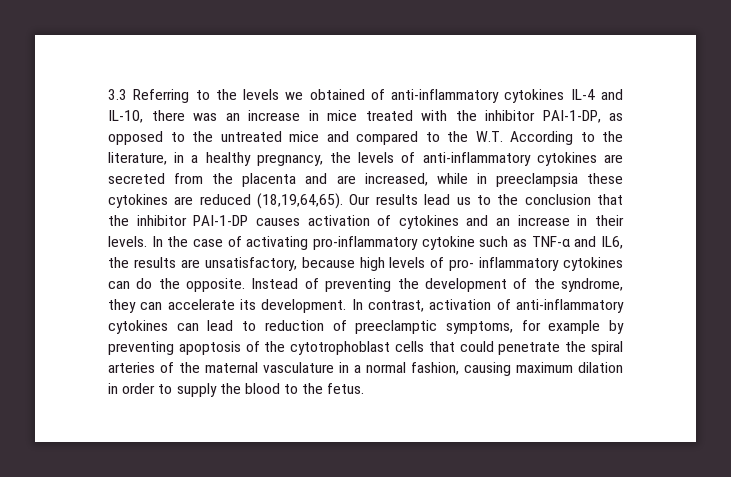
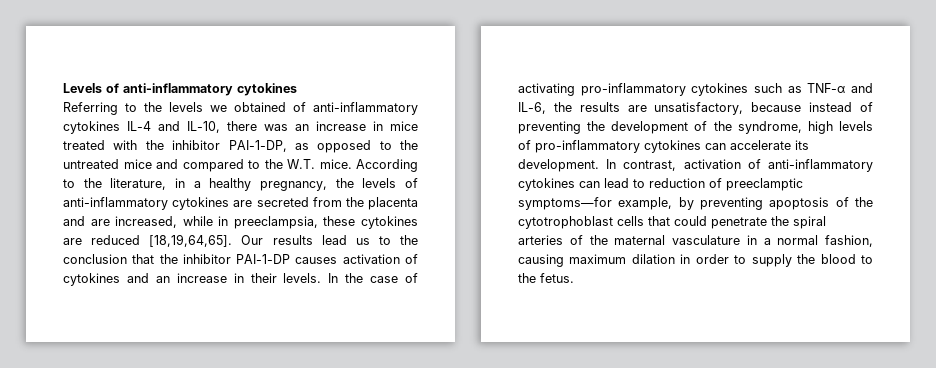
- 3.3 Referring to the levels we obtained of anti-inflammatory cytokines IL-4 and IL-10, there was an increase in mice treated with the inhibitor PAI-1-DP, as opposed to the untreated mice and compared to the W.T. According to the literature, in a healthy pregnancy, the levels of anti-inflammatory cytokines are secreted from the placenta and are increased, while in preeclampsia these cytokines are reduced (18,19,64,65).
+ Levels of anti-inflammatory cytokines
+ Referring to the levels we obtained of anti-inflammatory cytokines IL-4 and IL-10, there was an increase in mice treated with the inhibitor PAI-1-DP, as opposed to the untreated mice and compared to the W.T. mice. According to the literature, in a healthy pregnancy, the levels of anti-inflammatory cytokines are secreted from the placenta and are increased, while in preeclampsia, these cytokines are reduced [18,19,64,65].
- In the case of activating pro-inflammatory cytokine such as TNF-α and IL6, the results are unsatisfactory, because high levels of pro- inflammatory cytokines can do the opposite. Instead of preventing the development of the syndrome, they can accelerate its development.
+ In the case of activating pro-inflammatory cytokines such as TNF-α and IL-6, the results are unsatisfactory, because instead of preventing the development of the syndrome, high levels of pro-inflammatory cytokines can accelerate its development.
- In contrast, activation of anti-inflammatory cytokines can lead to reduction of preeclamptic symptoms, for example by preventing apoptosis of the cytotrophoblast cells that could penetrate the spiral arteries of the maternal vasculature in a normal fashion, causing maximum dilation in order to supply the blood to the fetus.
+ In contrast, activation of anti-inflammatory cytokines can lead to reduction of preeclamptic symptoms—for example, by preventing apoptosis of the cytotrophoblast cells that could penetrate the spiral arteries of the maternal vasculature in a normal fashion, causing maximum dilation in order to supply the blood to the fetus.

